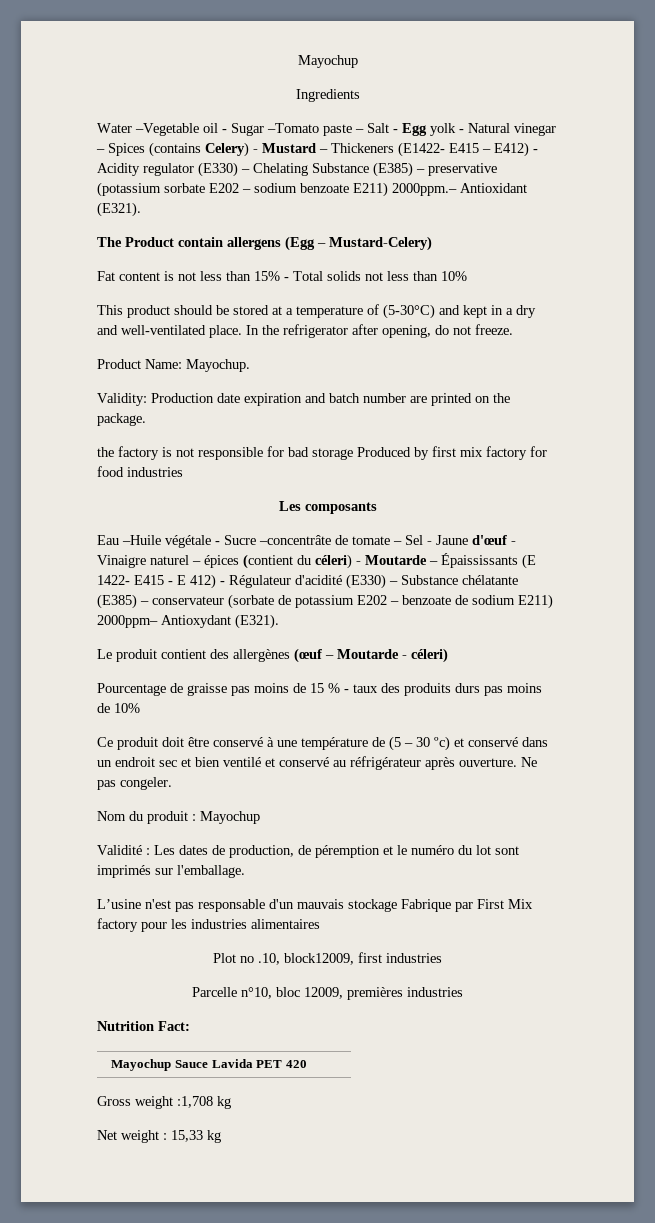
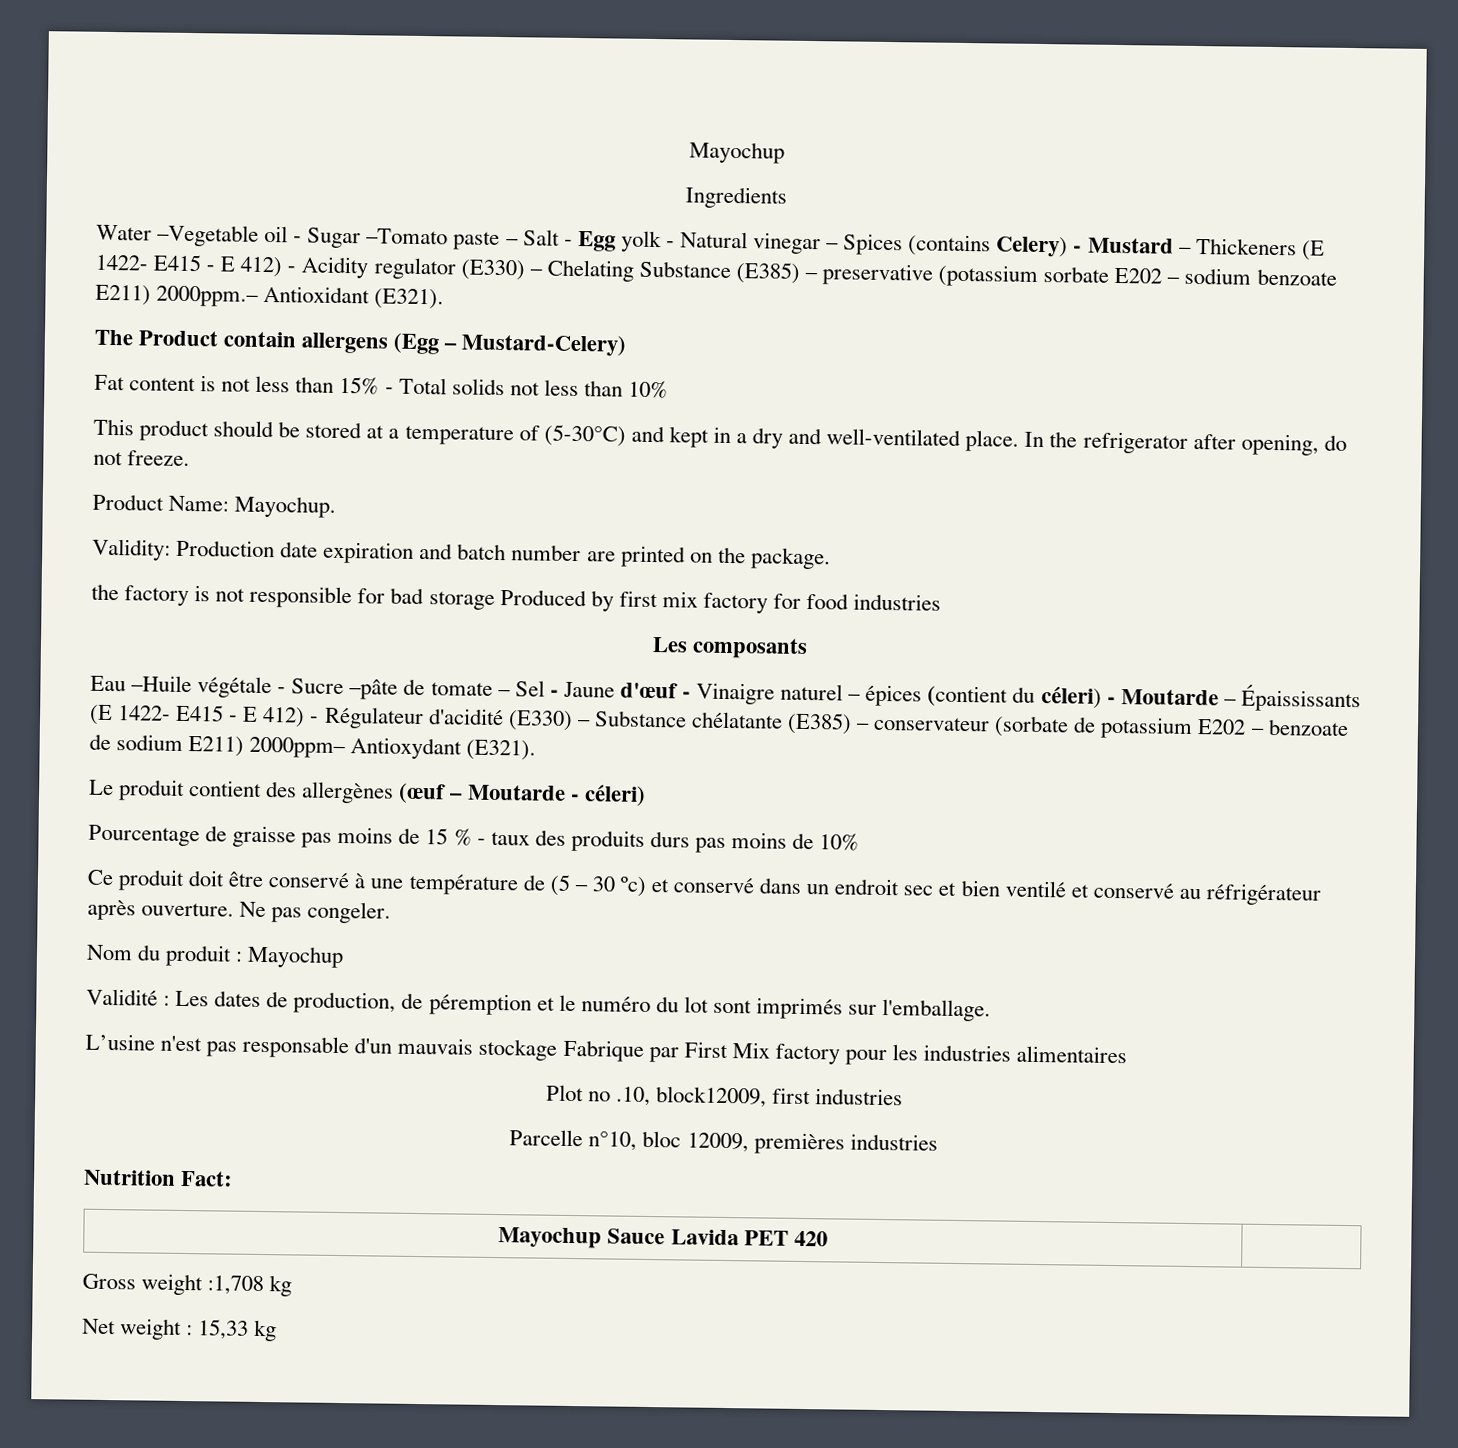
- Water –Vegetable oil - Sugar –Tomato paste – Salt - Egg yolk - Natural vinegar – Spices (contains Celery) - Mustard – Thickeners (E1422- E415 – E412) - Acidity regulator (E330) – Chelating Substance (E385) – preservative (potassium sorbate E202 – sodium benzoate E211) 2000ppm.– Antioxidant (E321).
+ Water –Vegetable oil - Sugar –Tomato paste – Salt - Egg yolk - Natural vinegar – Spices (contains Celery) - Mustard – Thickeners (E 1422- E415 - E 412) - Acidity regulator (E330) – Chelating Substance (E385) – preservative (potassium sorbate E202 – sodium benzoate E211) 2000ppm.– Antioxidant (E321).
- Eau –Huile végétale - Sucre –concentrâte de tomate – Sel - Jaune d'œuf - Vinaigre naturel – épices (contient du céleri) - Moutarde – Épaississants (E 1422- E415 - E 412) - Régulateur d'acidité (E330) – Substance chélatante (E385) – conservateur (sorbate de potassium E202 – benzoate de sodium E211) 2000ppm– Antioxydant (E321).
+ Eau –Huile végétale - Sucre –pâte de tomate – Sel - Jaune d'œuf - Vinaigre naturel – épices (contient du céleri) - Moutarde – Épaississants (E 1422- E415 - E 412) - Régulateur d'acidité (E330) – Substance chélatante (E385) – conservateur (sorbate de potassium E202 – benzoate de sodium E211) 2000ppm– Antioxydant (E321).

